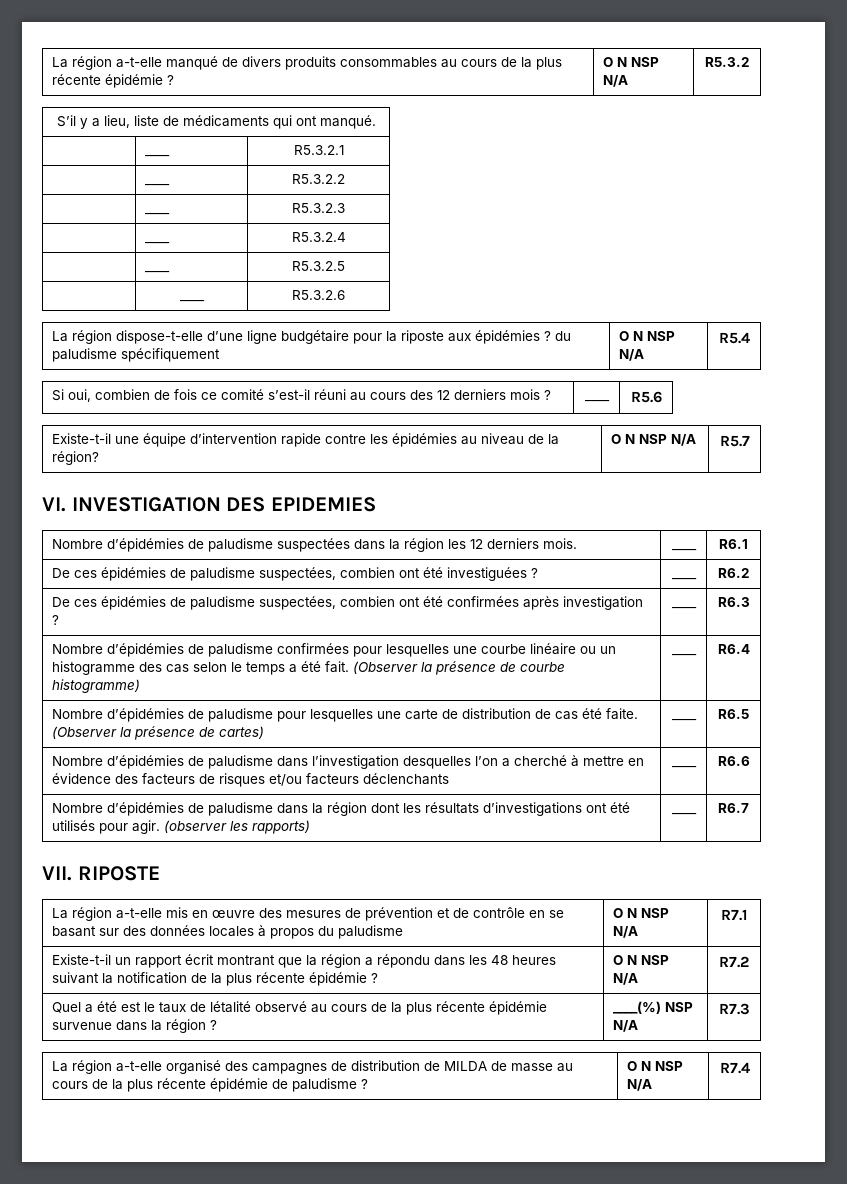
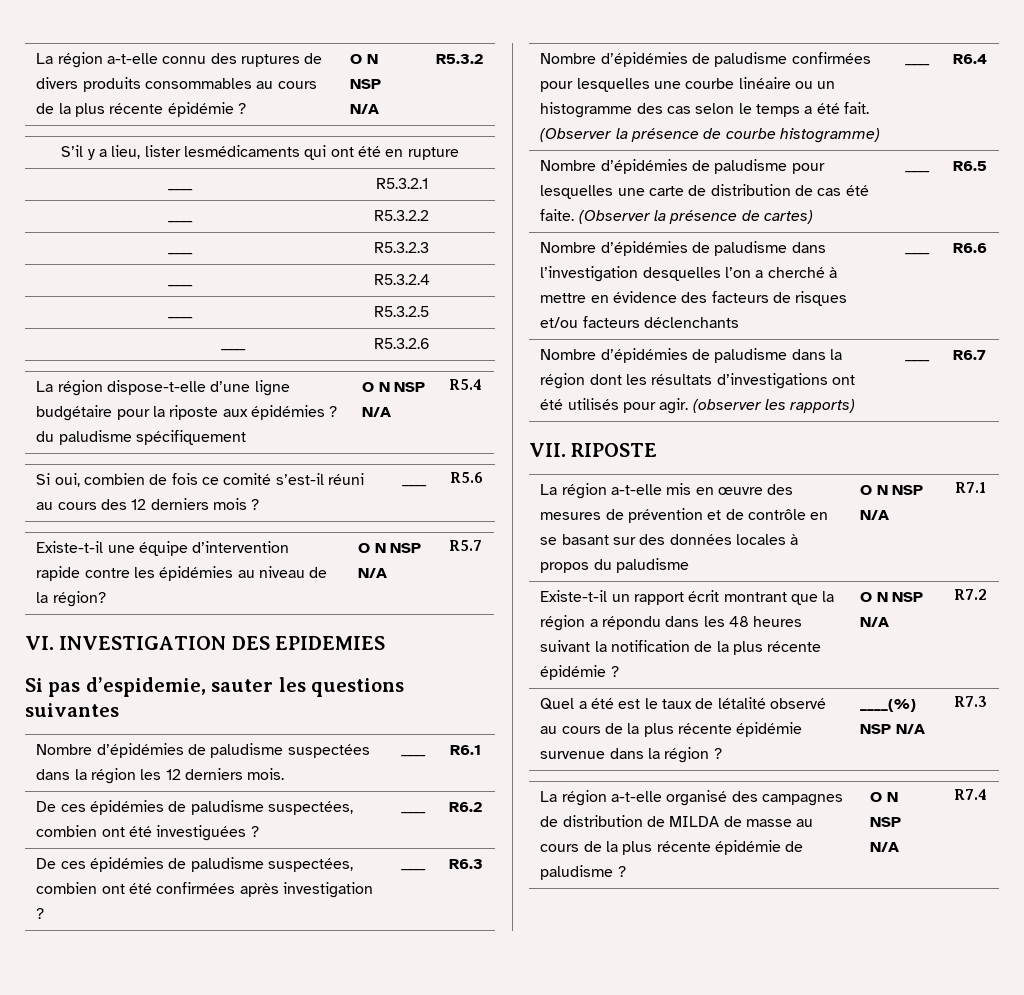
- La région a-t-elle manqué de divers produits consommables au cours de la plus récente épidémie ? | O N NSP N/A | R5.3.2
+ La région a-t-elle connu des ruptures de divers produits consommables au cours de la plus récente épidémie ? | O N NSP N/A | R5.3.2
- S’il y a lieu, liste de médicaments qui ont manqué.
+ S’il y a lieu, lister lesmédicaments qui ont été en rupture
+ Si pas d’espidemie, sauter les questions suivantes

